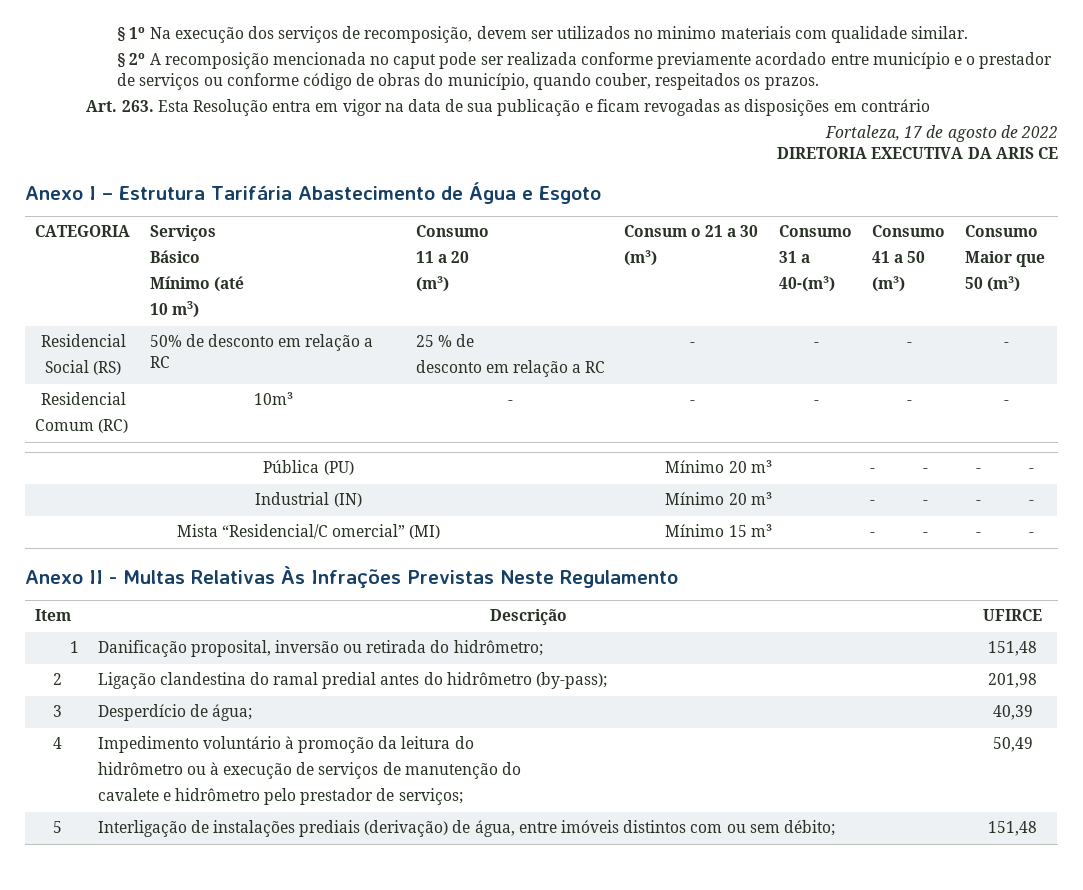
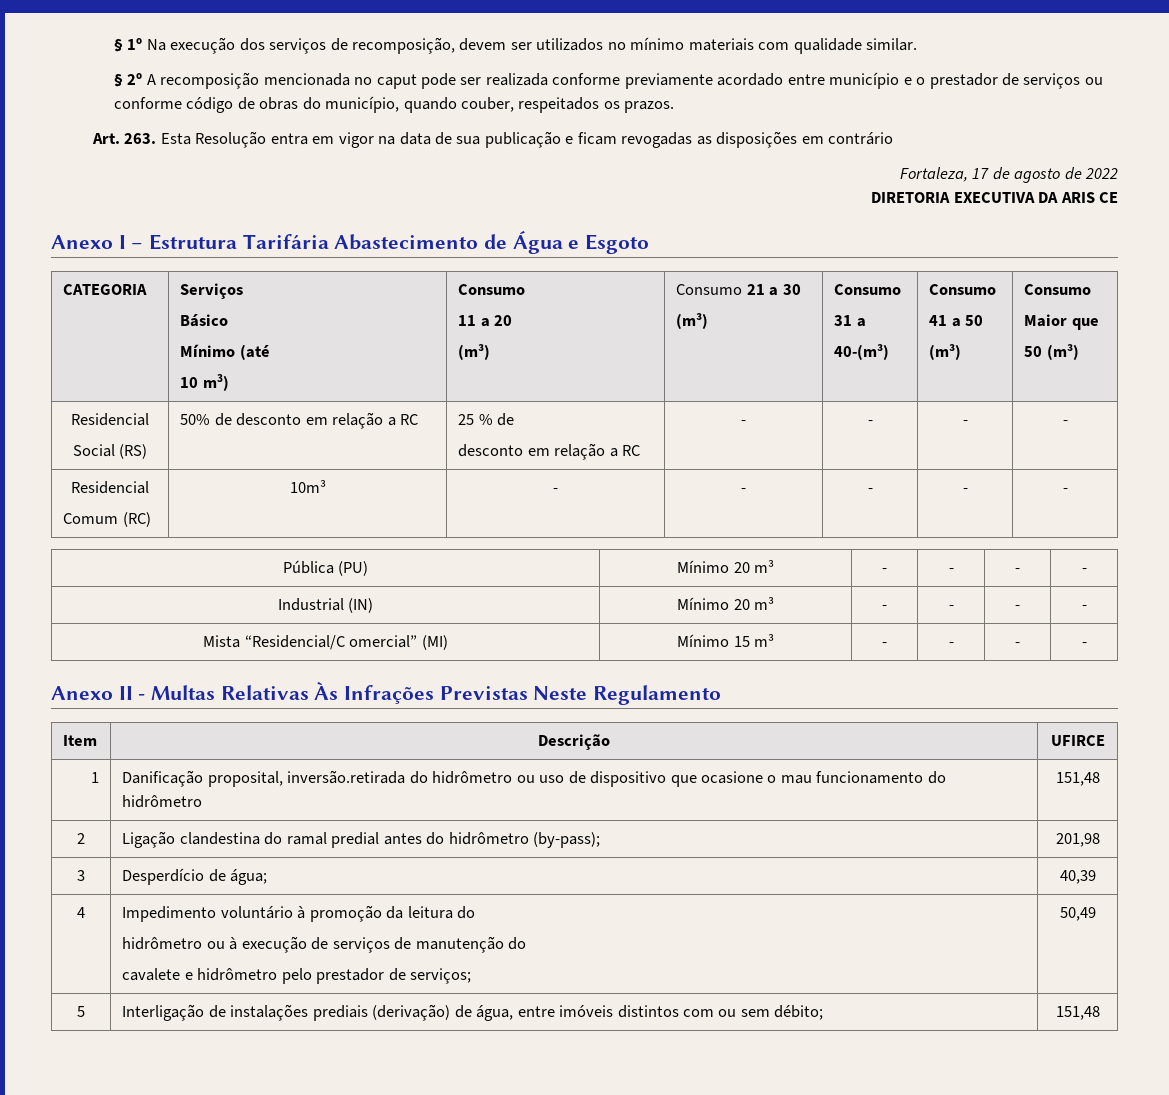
- § 1º Na execução dos serviços de recomposição, devem ser utilizados no minimo materiais com qualidade similar.
+ § 1º Na execução dos serviços de recomposição, devem ser utilizados no mínimo materiais com qualidade similar.
  CATEGORIA | Serviços
  Básico
  Mínimo (até
  10 m3) | Consumo
  11 a 20
- (m³) | Consum o 21 a 30
+ (m³) | Consumo 21 a 30
- 1 | Danificação proposital, inversão ou retirada do hidrômetro; | 151,48
+ 1 | Danificação proposital, inversão.retirada do hidrômetro ou uso de dispositivo que ocasione o mau funcionamento do hidrômetro | 151,48

